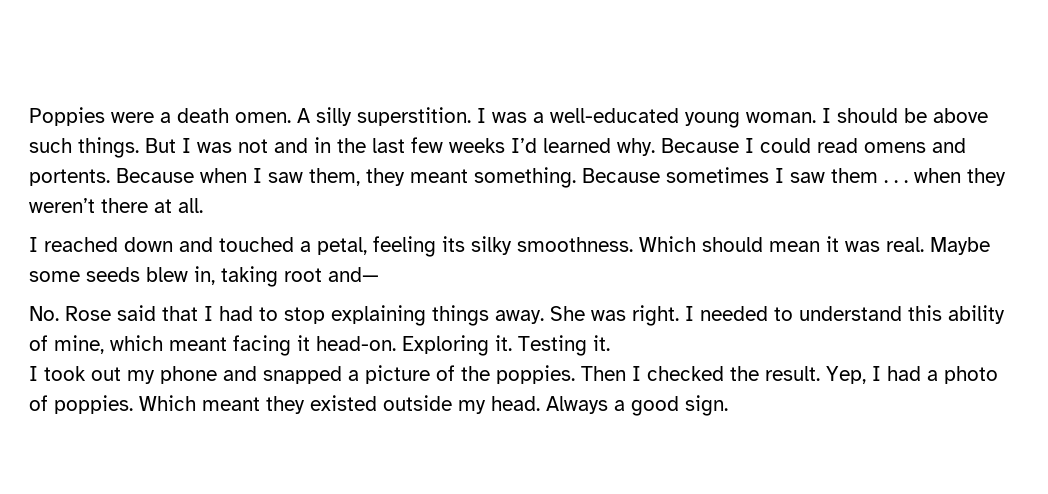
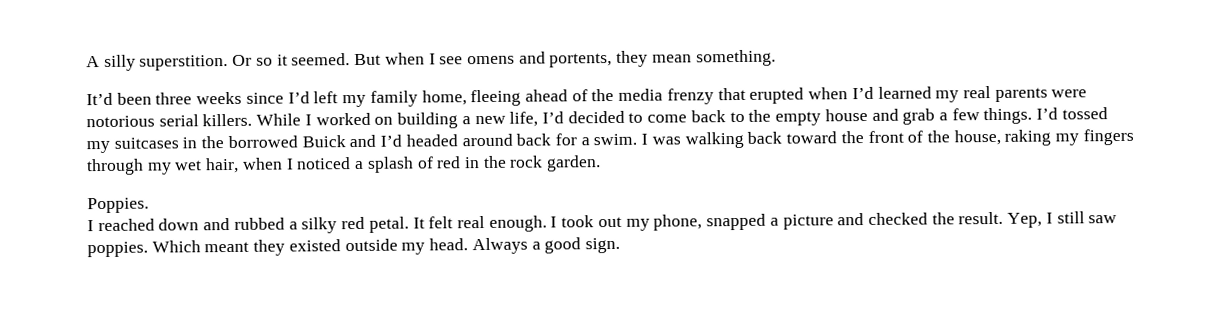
- Poppies were a death omen. A silly superstition. I was a well-educated young woman. I should be above such things. But I was not and in the last few weeks I’d learned why. Because I could read omens and portents. Because when I saw them, they meant something. Because sometimes I saw them . . . when they weren’t there at all.
- I reached down and touched a petal, feeling its silky smoothness. Which should mean it was real. Maybe some seeds blew in, taking root and—
- No. Rose said that I had to stop explaining things away. She was right. I needed to understand this ability of mine, which meant facing it head-on. Exploring it. Testing it.
- I took out my phone and snapped a picture of the poppies. Then I checked the result.
+ A silly superstition. Or so it seemed. But when I see omens and portents, they mean something.
+ It’d been three weeks since I’d left my family home, fleeing ahead of the media frenzy that erupted when I’d learned my real parents were notorious serial killers. While I worked on building a new life, I’d decided to come back to the empty house and grab a few things. I’d tossed my suitcases in the borrowed Buick and I’d headed around back for a swim. I was walking back toward the front of the house, raking my fingers through my wet hair, when I noticed a splash of red in the rock garden.
+ Poppies.
+ I reached down and rubbed a silky red petal. It felt real enough. I took out my phone, snapped a picture and checked the result.
- Yep, I had a photo of poppies.
+ Yep, I still saw poppies.

